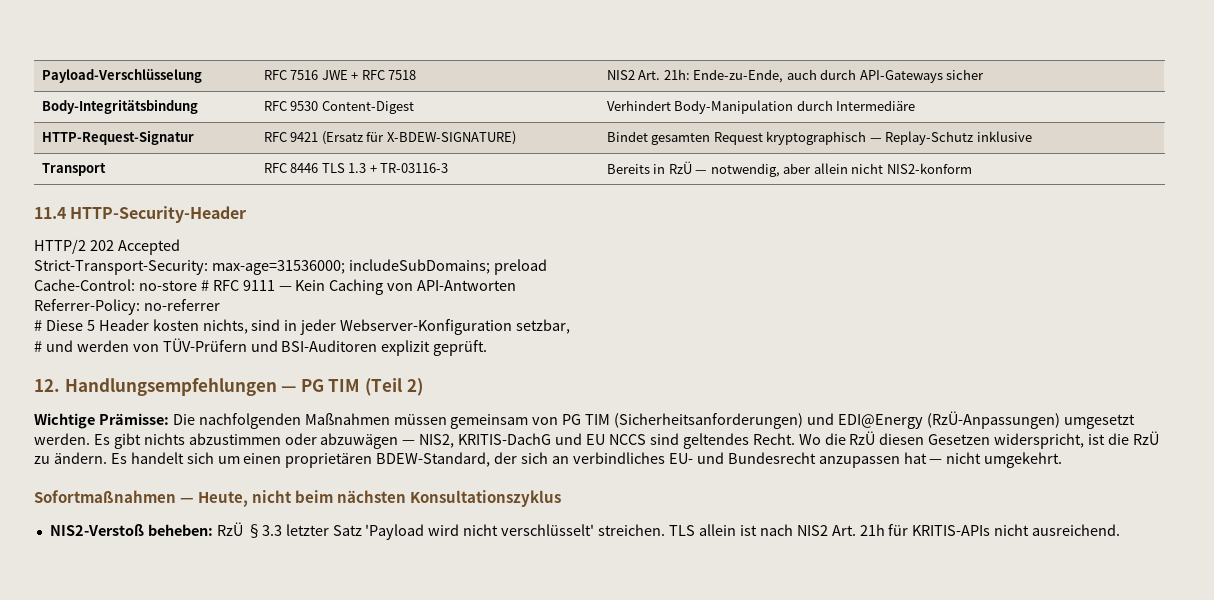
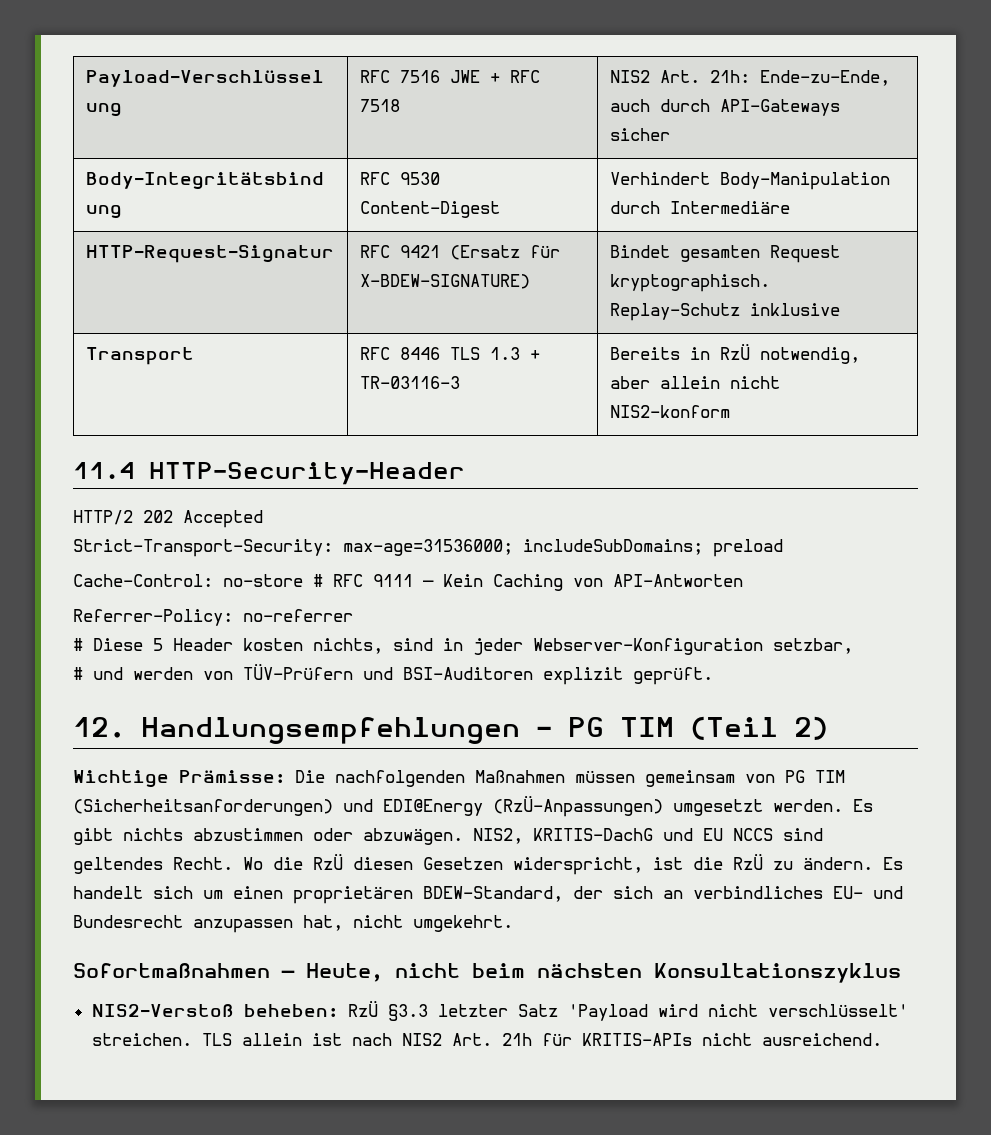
- HTTP-Request-Signatur | RFC 9421 (Ersatz für X-BDEW-SIGNATURE) | Bindet gesamten Request kryptographisch — Replay-Schutz inklusive
+ HTTP-Request-Signatur | RFC 9421 (Ersatz für X-BDEW-SIGNATURE) | Bindet gesamten Request kryptographisch. Replay-Schutz inklusive
- Transport | RFC 8446 TLS 1.3 + TR-03116-3 | Bereits in RzÜ — notwendig, aber allein nicht NIS2-konform
+ Transport | RFC 8446 TLS 1.3 + TR-03116-3 | Bereits in RzÜ notwendig, aber allein nicht NIS2-konform
- 12. Handlungsempfehlungen — PG TIM (Teil 2)
+ 12. Handlungsempfehlungen - PG TIM (Teil 2)
- Es gibt nichts abzustimmen oder abzuwägen — NIS2, KRITIS-DachG und EU NCCS sind geltendes Recht.
+ Es gibt nichts abzustimmen oder abzuwägen. NIS2, KRITIS-DachG und EU NCCS sind geltendes Recht.
- Es handelt sich um einen proprietären BDEW-Standard, der sich an verbindliches EU- und Bundesrecht anzupassen hat — nicht umgekehrt.
+ Es handelt sich um einen proprietären BDEW-Standard, der sich an verbindliches EU- und Bundesrecht anzupassen hat, nicht umgekehrt.

